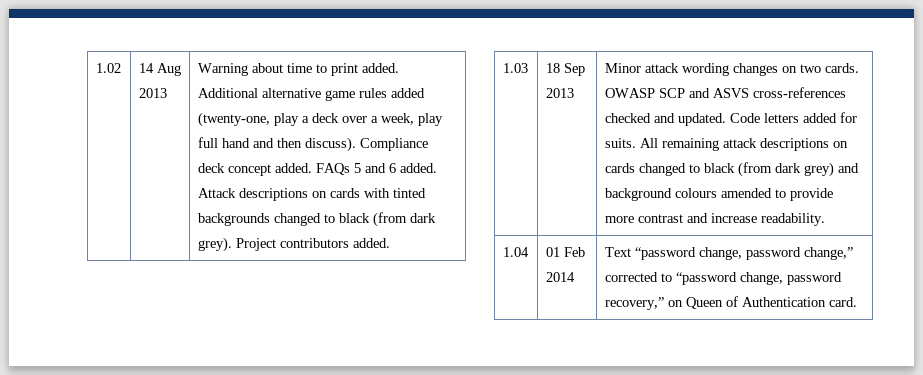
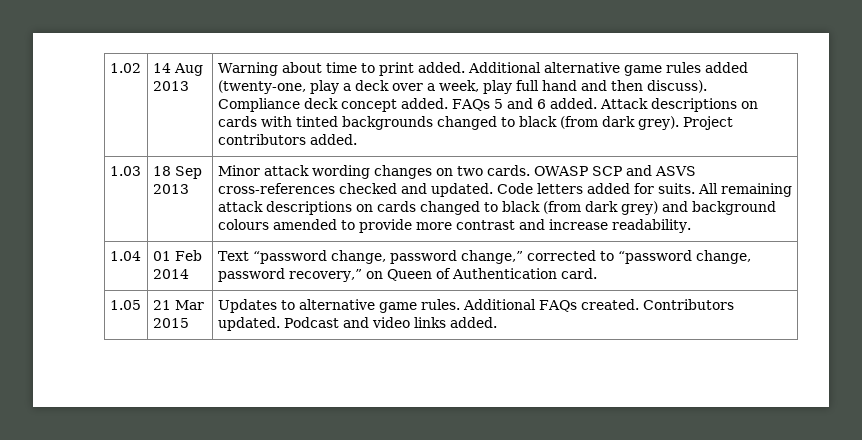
+ 1.05 | 21 Mar 2015 | Updates to alternative game rules. Additional FAQs created. Contributors updated. Podcast and video links added.

